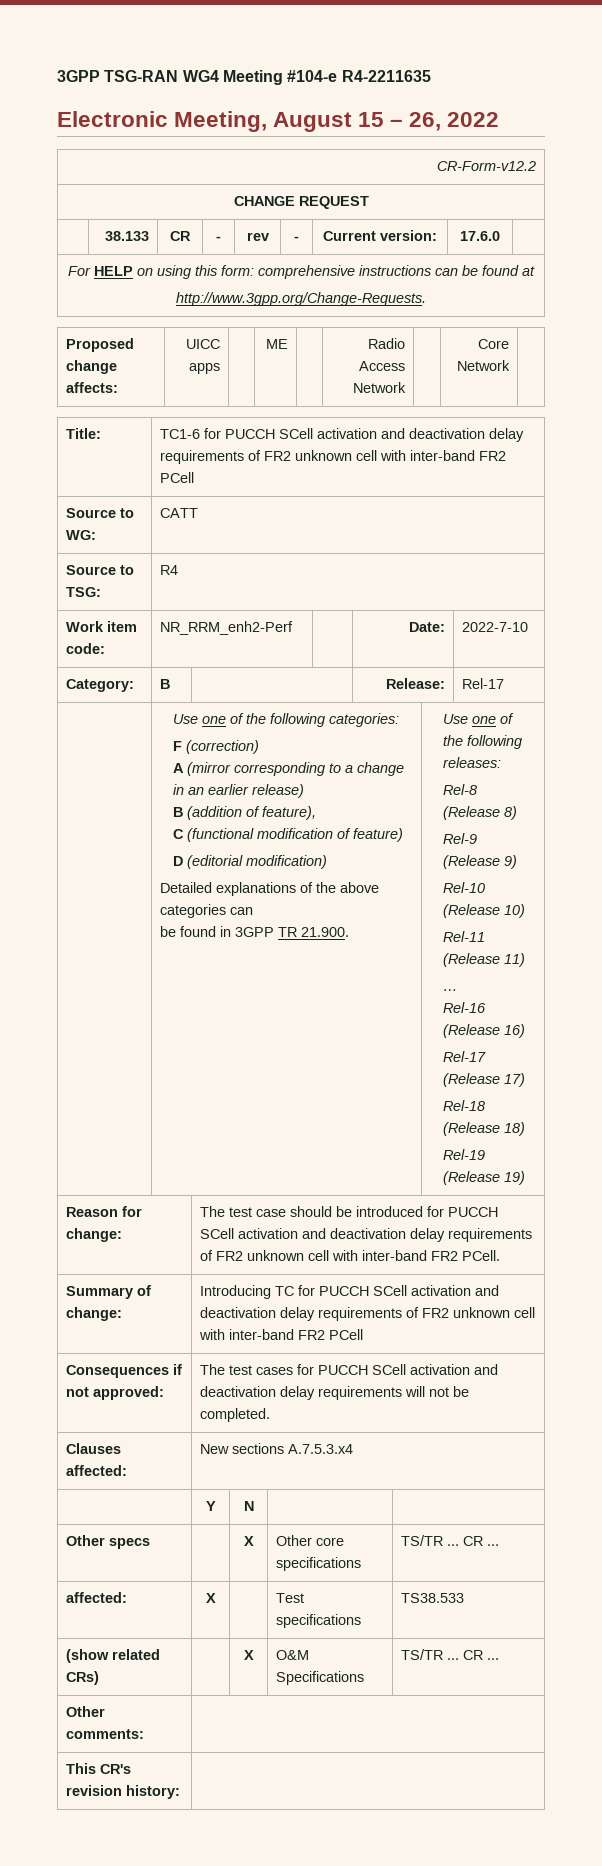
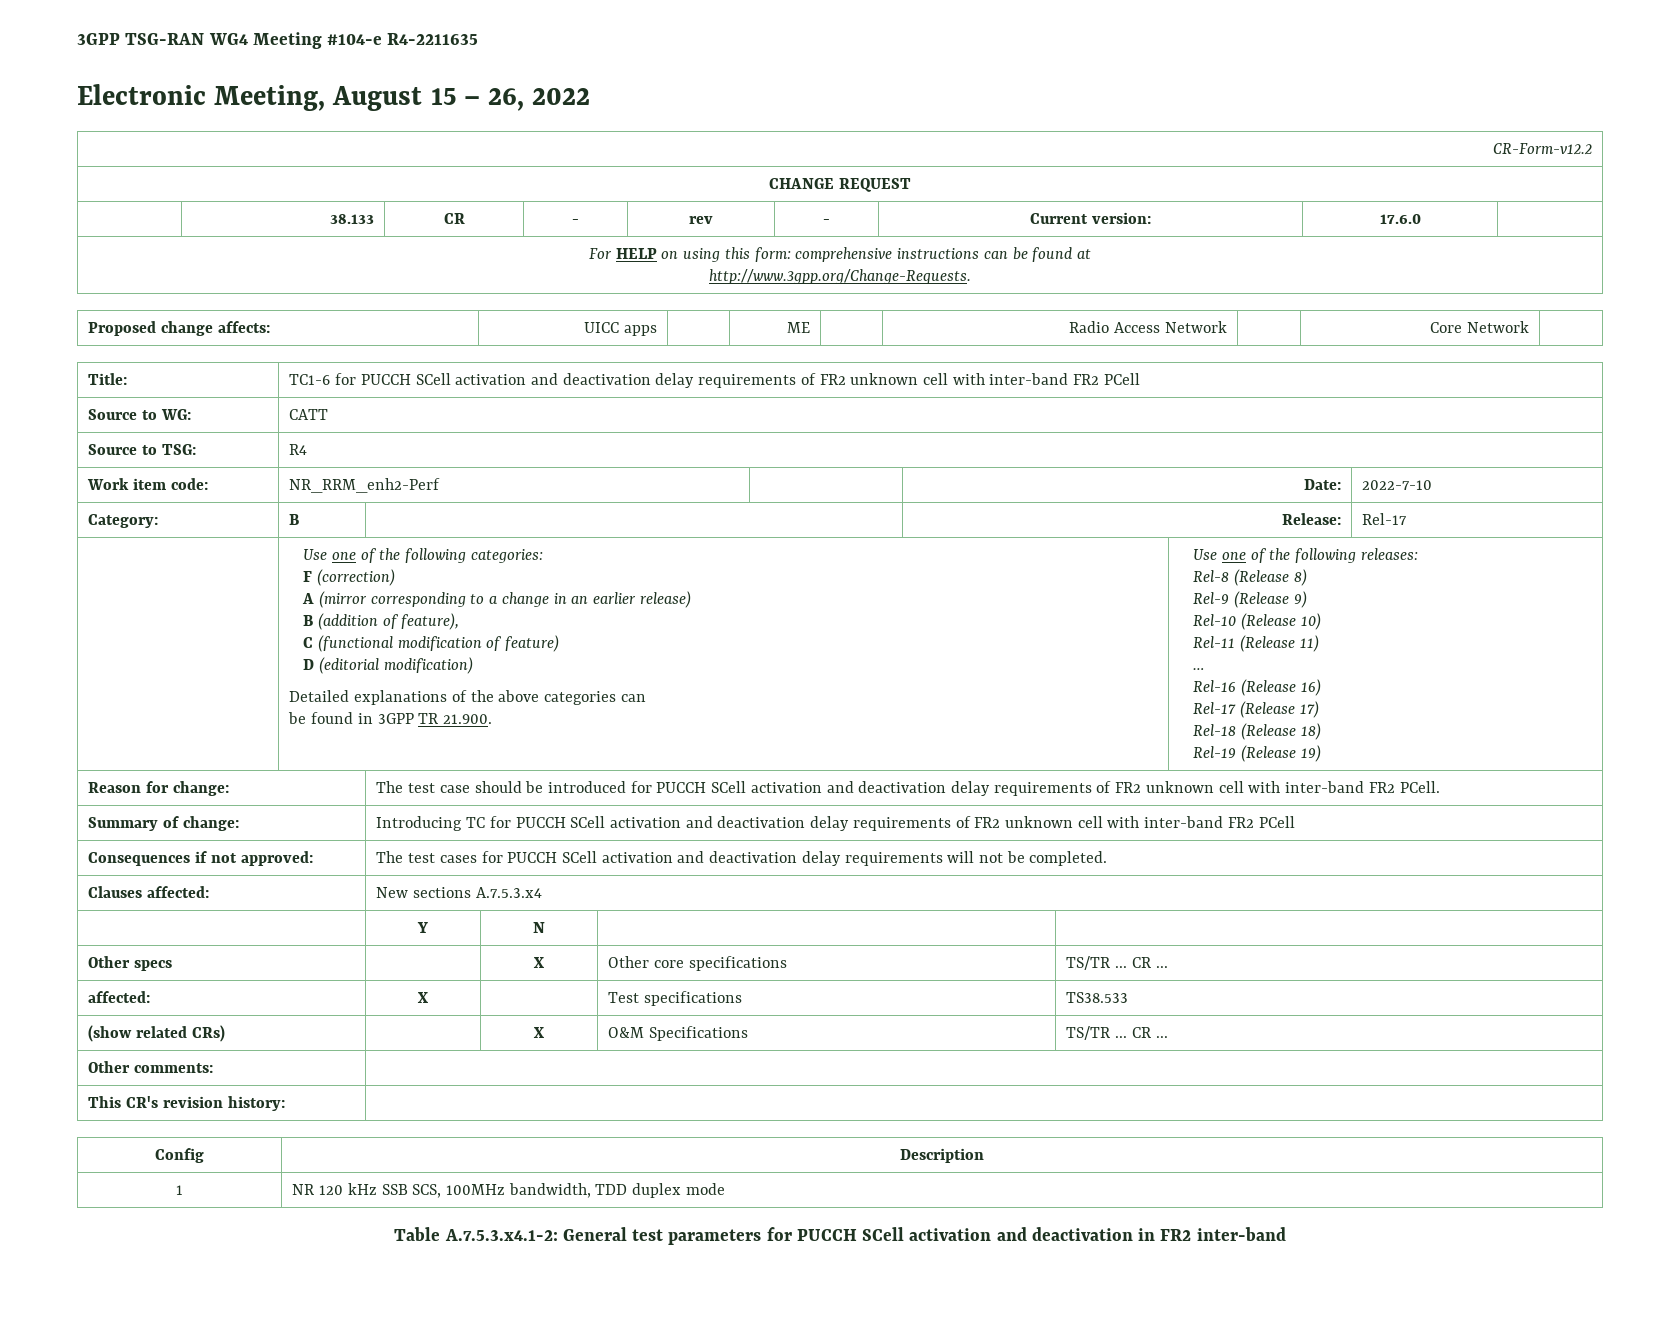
+ Config | Description
+ 1 | NR 120 kHz SSB SCS, 100MHz bandwidth, TDD duplex mode
+ Table A.7.5.3.x4.1-2: General test parameters for PUCCH SCell activation and deactivation in FR2 inter-band

